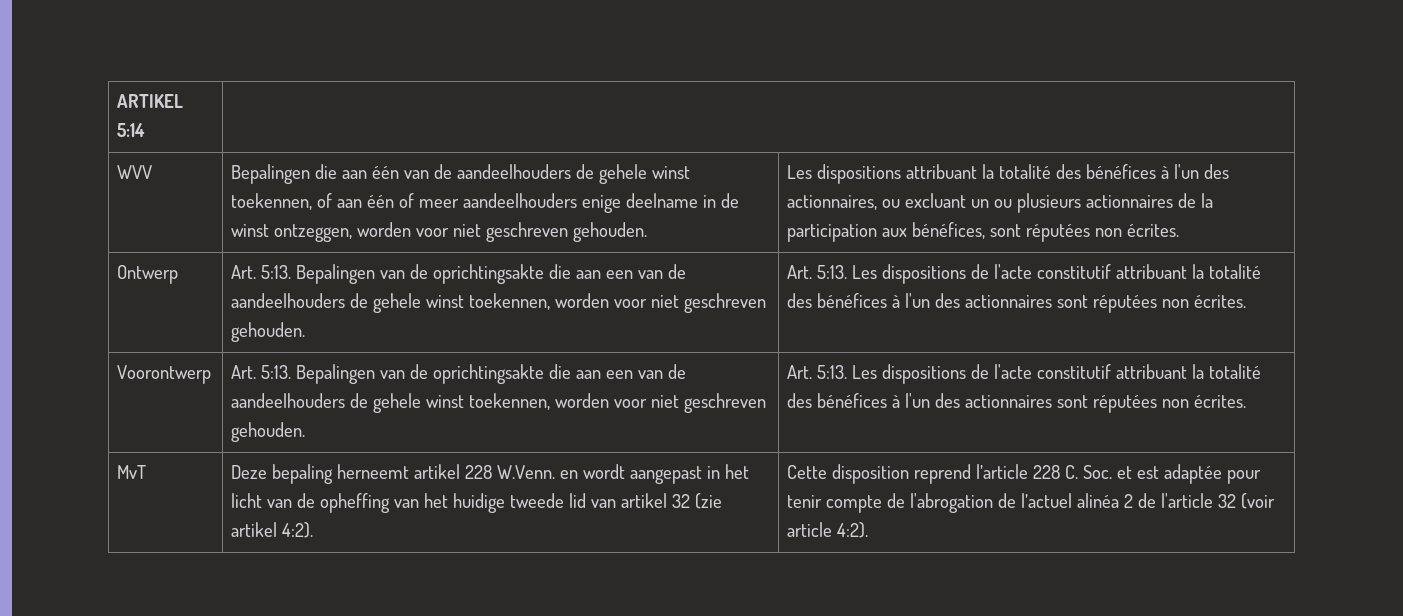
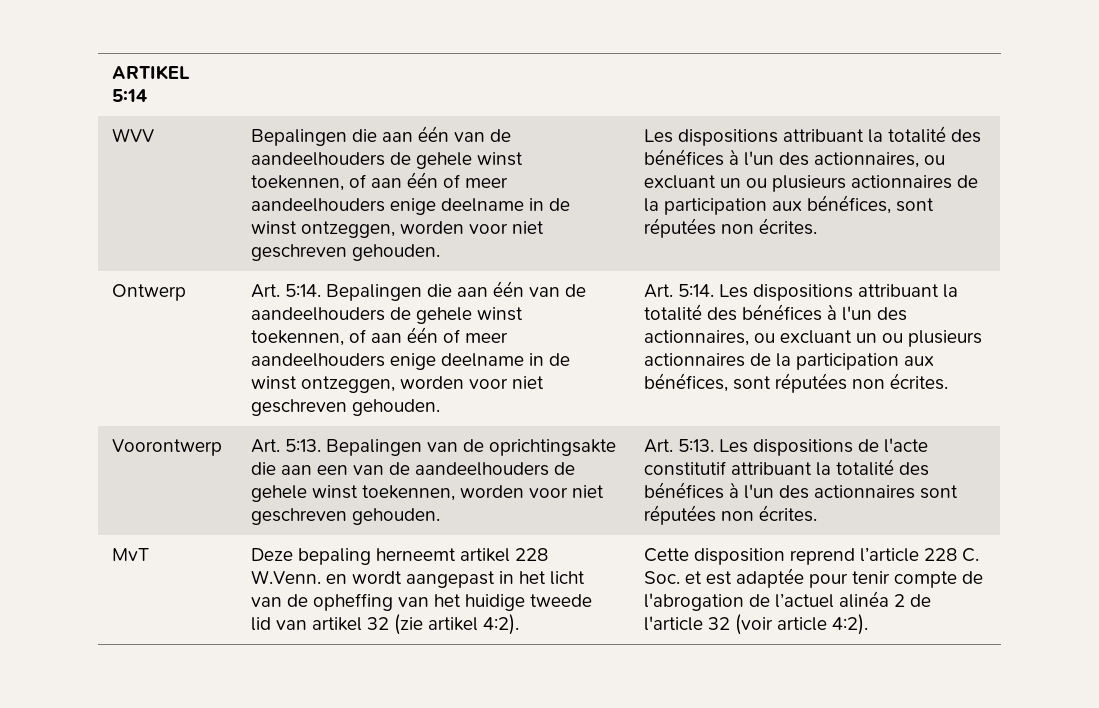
- Ontwerp | Art. 5:13. Bepalingen van de oprichtingsakte die aan een van de aandeelhouders de gehele winst toekennen, worden voor niet geschreven gehouden. | Art. 5:13. Les dispositions de l'acte constitutif attribuant la totalité des bénéfices à l'un des actionnaires sont réputées non écrites.
+ Ontwerp | Art. 5:14. Bepalingen die aan één van de aandeelhouders de gehele winst toekennen, of aan één of meer aandeelhouders enige deelname in de winst ontzeggen, worden voor niet geschreven gehouden. | Art. 5:14. Les dispositions attribuant la totalité des bénéfices à l'un des actionnaires, ou excluant un ou plusieurs actionnaires de la participation aux bénéfices, sont réputées non écrites.

